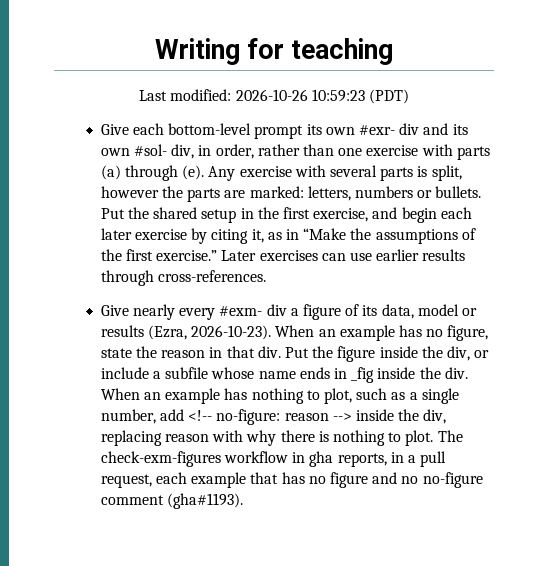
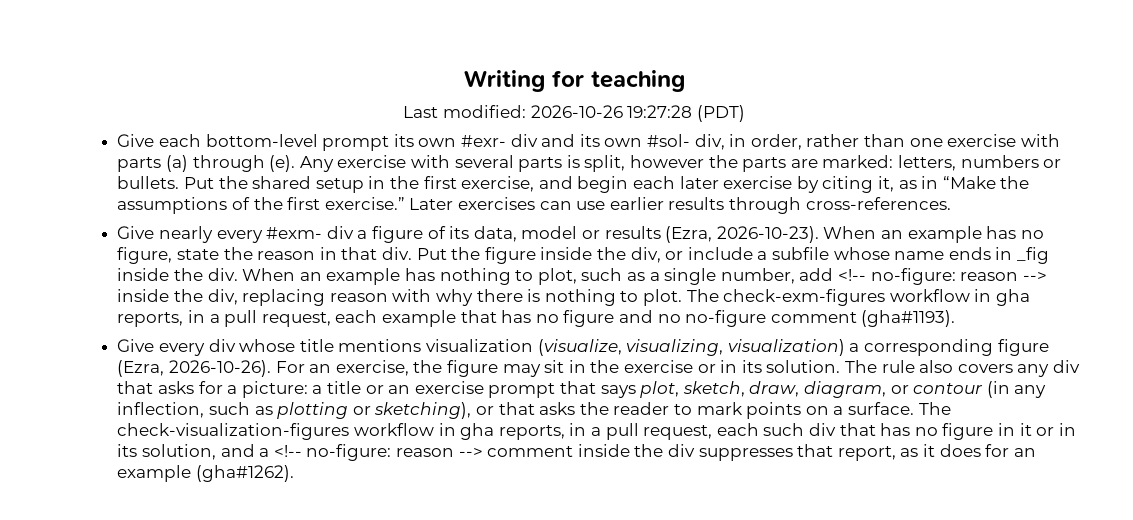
- Last modified: 2026-10-26 10:59:23 (PDT)
+ Last modified: 2026-10-26 19:27:28 (PDT)
+ Give every div whose title mentions visualization (visualize, visualizing, visualization) a corresponding figure (Ezra, 2026-10-26). For an exercise, the figure may sit in the exercise or in its solution. The rule also covers any div that asks for a picture: a title or an exercise prompt that says plot, sketch, draw, diagram, or contour (in any inflection, such as plotting or sketching), or that asks the reader to mark points on a surface. The check-visualization-figures workflow in gha reports, in a pull request, each such div that has no figure in it or in its solution, and a <!-- no-figure: reason --> comment inside the div suppresses that report, as it does for an example (gha#1262).

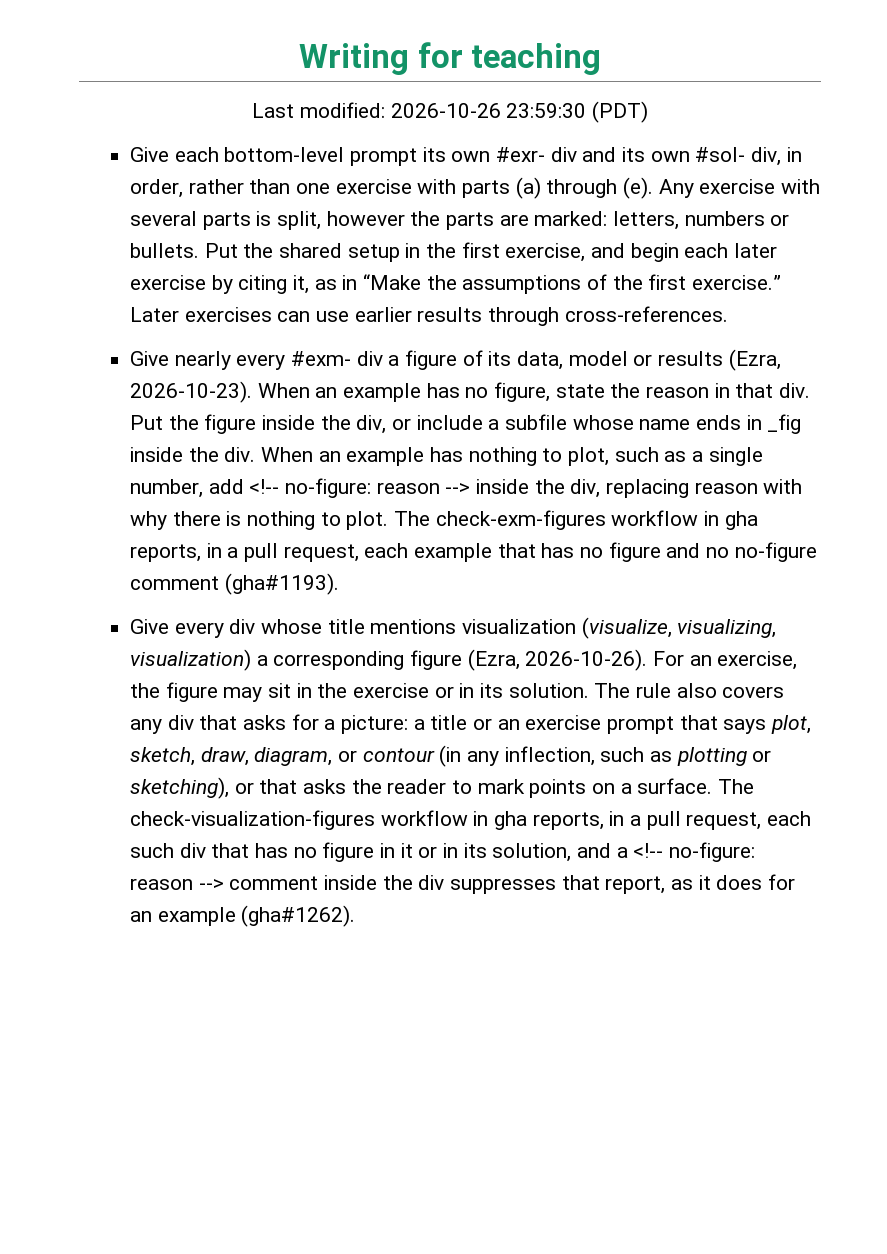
- Last modified: 2026-10-26 19:27:28 (PDT)
+ Last modified: 2026-10-26 23:59:30 (PDT)

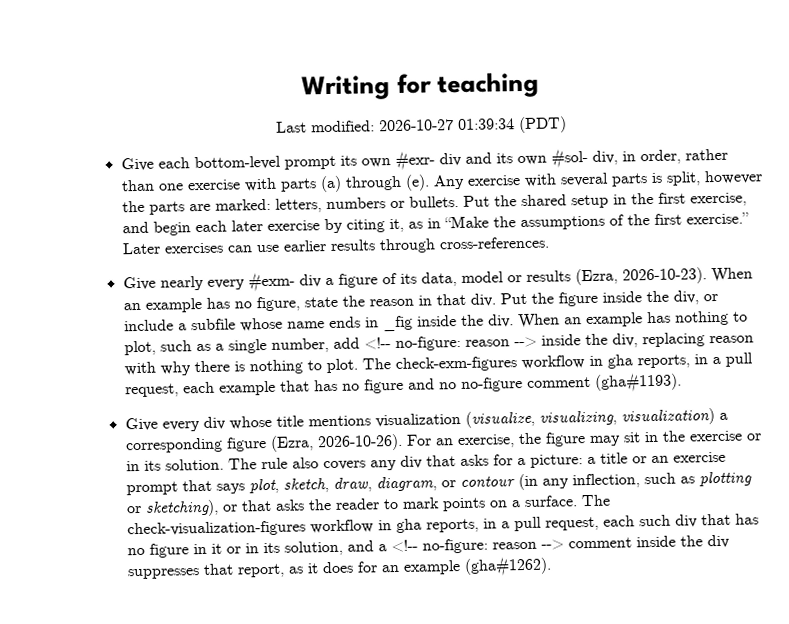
- Last modified: 2026-10-26 23:59:30 (PDT)
+ Last modified: 2026-10-27 01:39:34 (PDT)

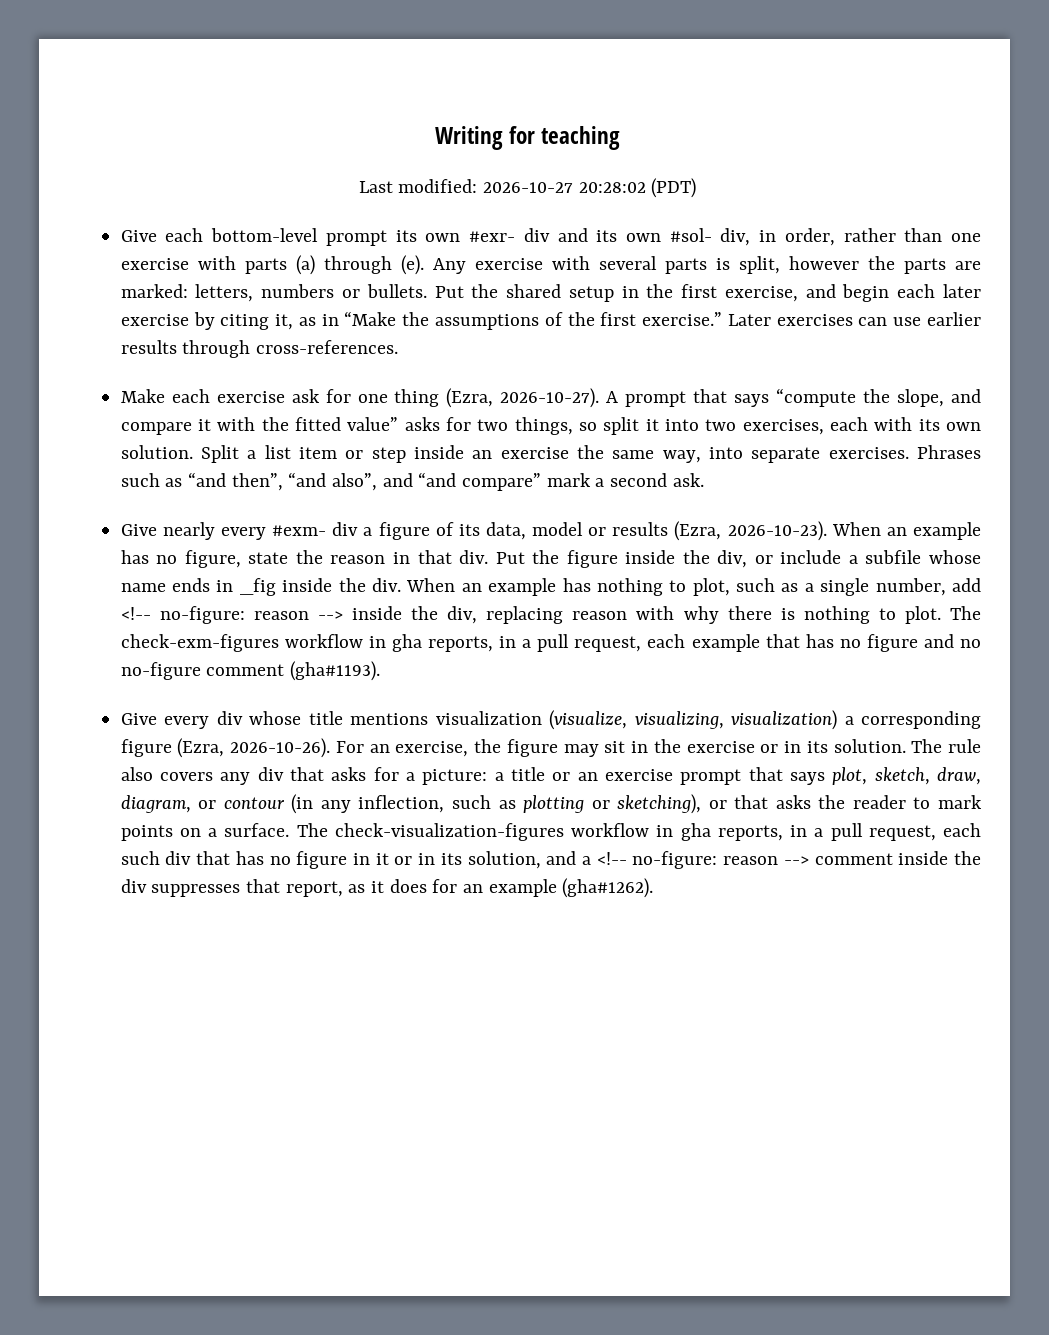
- Last modified: 2026-10-27 01:39:34 (PDT)
+ Last modified: 2026-10-27 20:28:02 (PDT)
+ Make each exercise ask for one thing (Ezra, 2026-10-27). A prompt that says “compute the slope, and compare it with the fitted value” asks for two things, so split it into two exercises, each with its own solution. Split a list item or step inside an exercise the same way, into separate exercises. Phrases such as “and then”, “and also”, and “and compare” mark a second ask.

